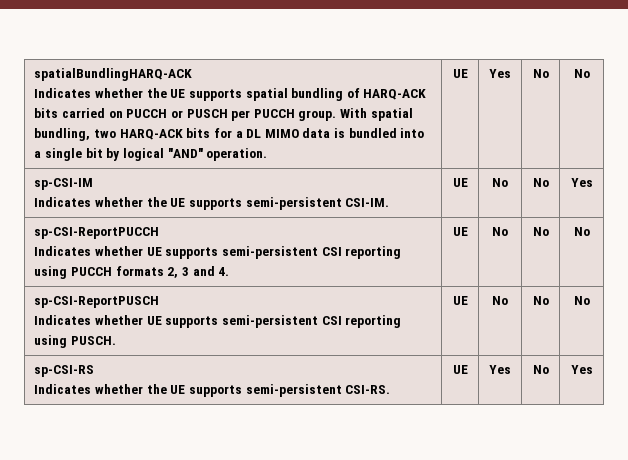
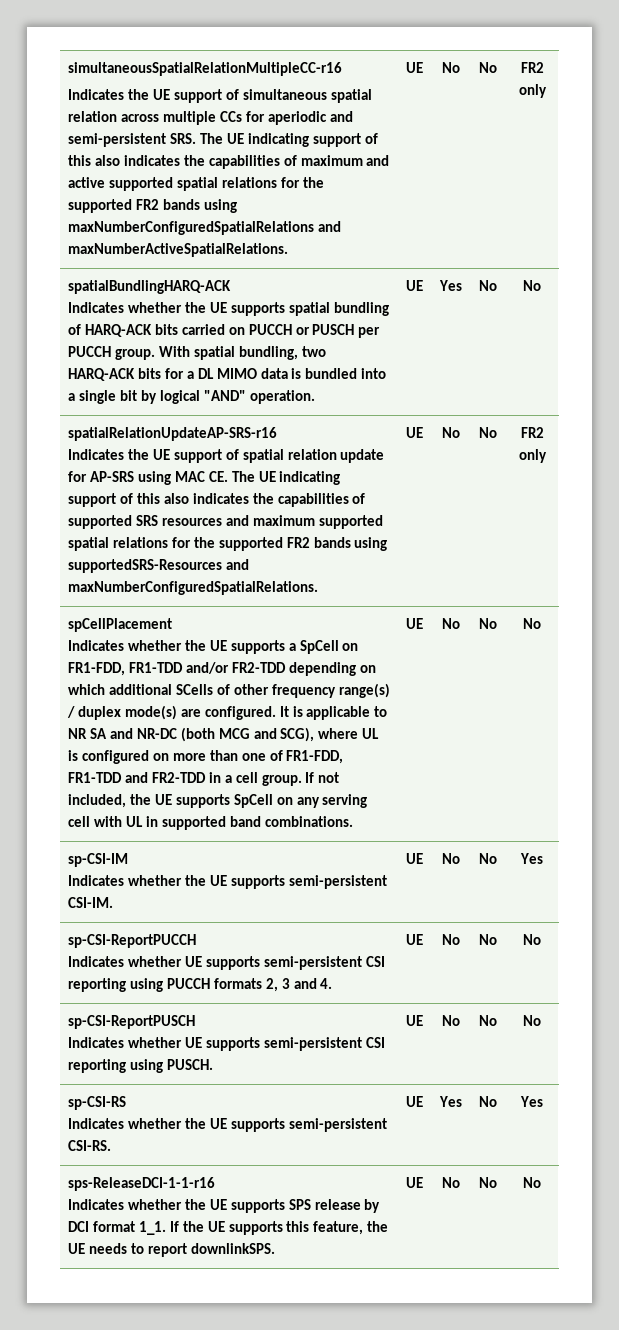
+ simultaneousSpatialRelationMultipleCC-r16
+ Indicates the UE support of simultaneous spatial relation across multiple CCs for aperiodic and semi-persistent SRS. The UE indicating support of this also indicates the capabilities of maximum and active supported spatial relations for the supported FR2 bands using maxNumberConfiguredSpatialRelations and maxNumberActiveSpatialRelations. | UE | No | No | FR2 only
+ spatialRelationUpdateAP-SRS-r16
+ Indicates the UE support of spatial relation update for AP-SRS using MAC CE. The UE indicating support of this also indicates the capabilities of supported SRS resources and maximum supported spatial relations for the supported FR2 bands using supportedSRS-Resources and maxNumberConfiguredSpatialRelations. | UE | No | No | FR2 only
+ spCellPlacement
+ Indicates whether the UE supports a SpCell on FR1-FDD, FR1-TDD and/or FR2-TDD depending on which additional SCells of other frequency range(s) / duplex mode(s) are configured. It is applicable to NR SA and NR-DC (both MCG and SCG), where UL is configured on more than one of FR1-FDD, FR1-TDD and FR2-TDD in a cell group. If not included, the UE supports SpCell on any serving cell with UL in supported band combinations. | UE | No | No | No
+ sps-ReleaseDCI-1-1-r16
+ Indicates whether the UE supports SPS release by DCI format 1_1. If the UE supports this feature, the UE needs to report downlinkSPS. | UE | No | No | No

